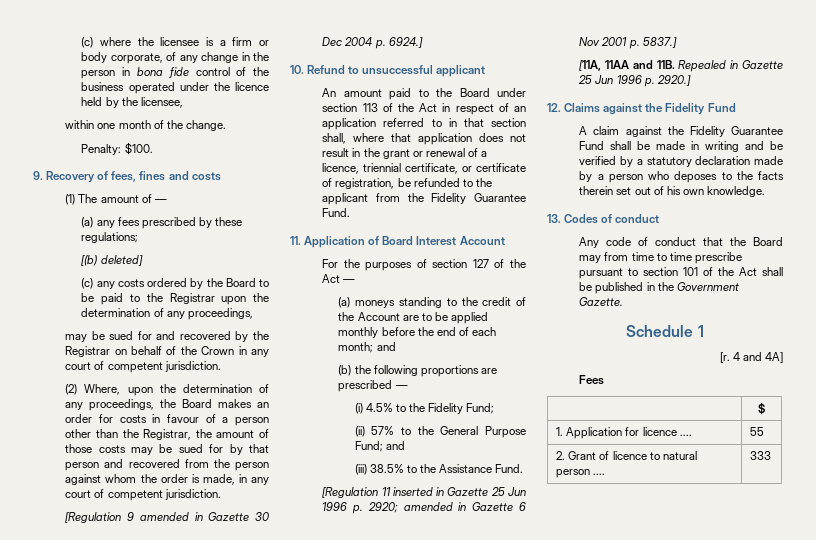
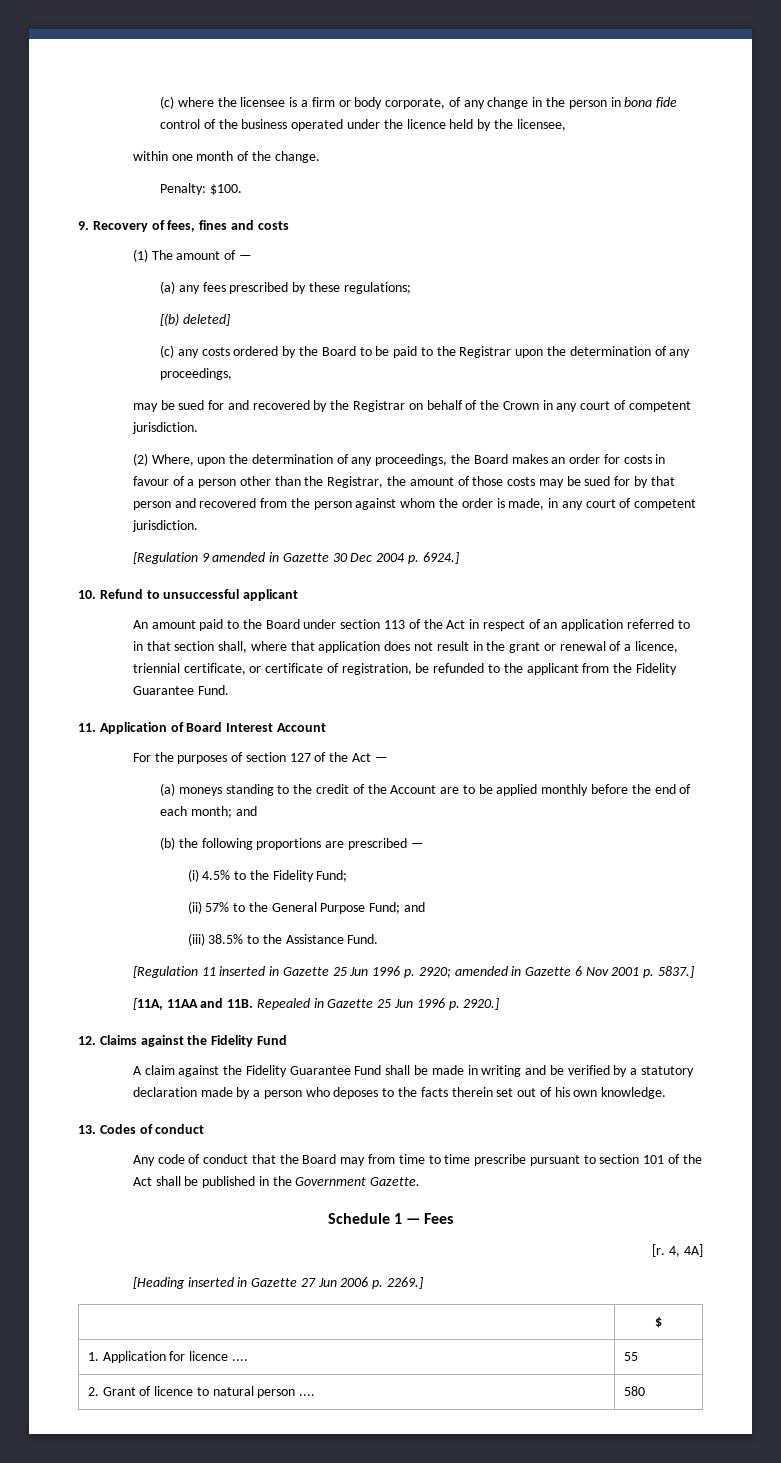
- Schedule 1
+ Schedule 1 — Fees
- 4 and 4A]
+ 4, 4A]
- Fees
+ [Heading inserted in Gazette 27 Jun 2006 p. 2269.]
- 2. Grant of licence to natural person .... | 333
+ 2. Grant of licence to natural person .... | 580

